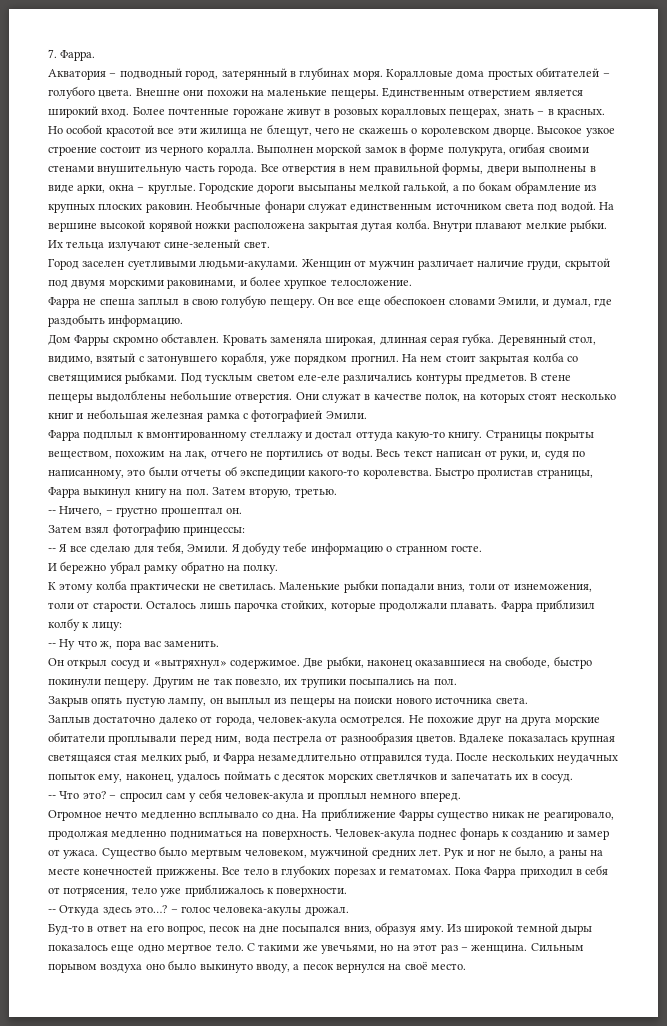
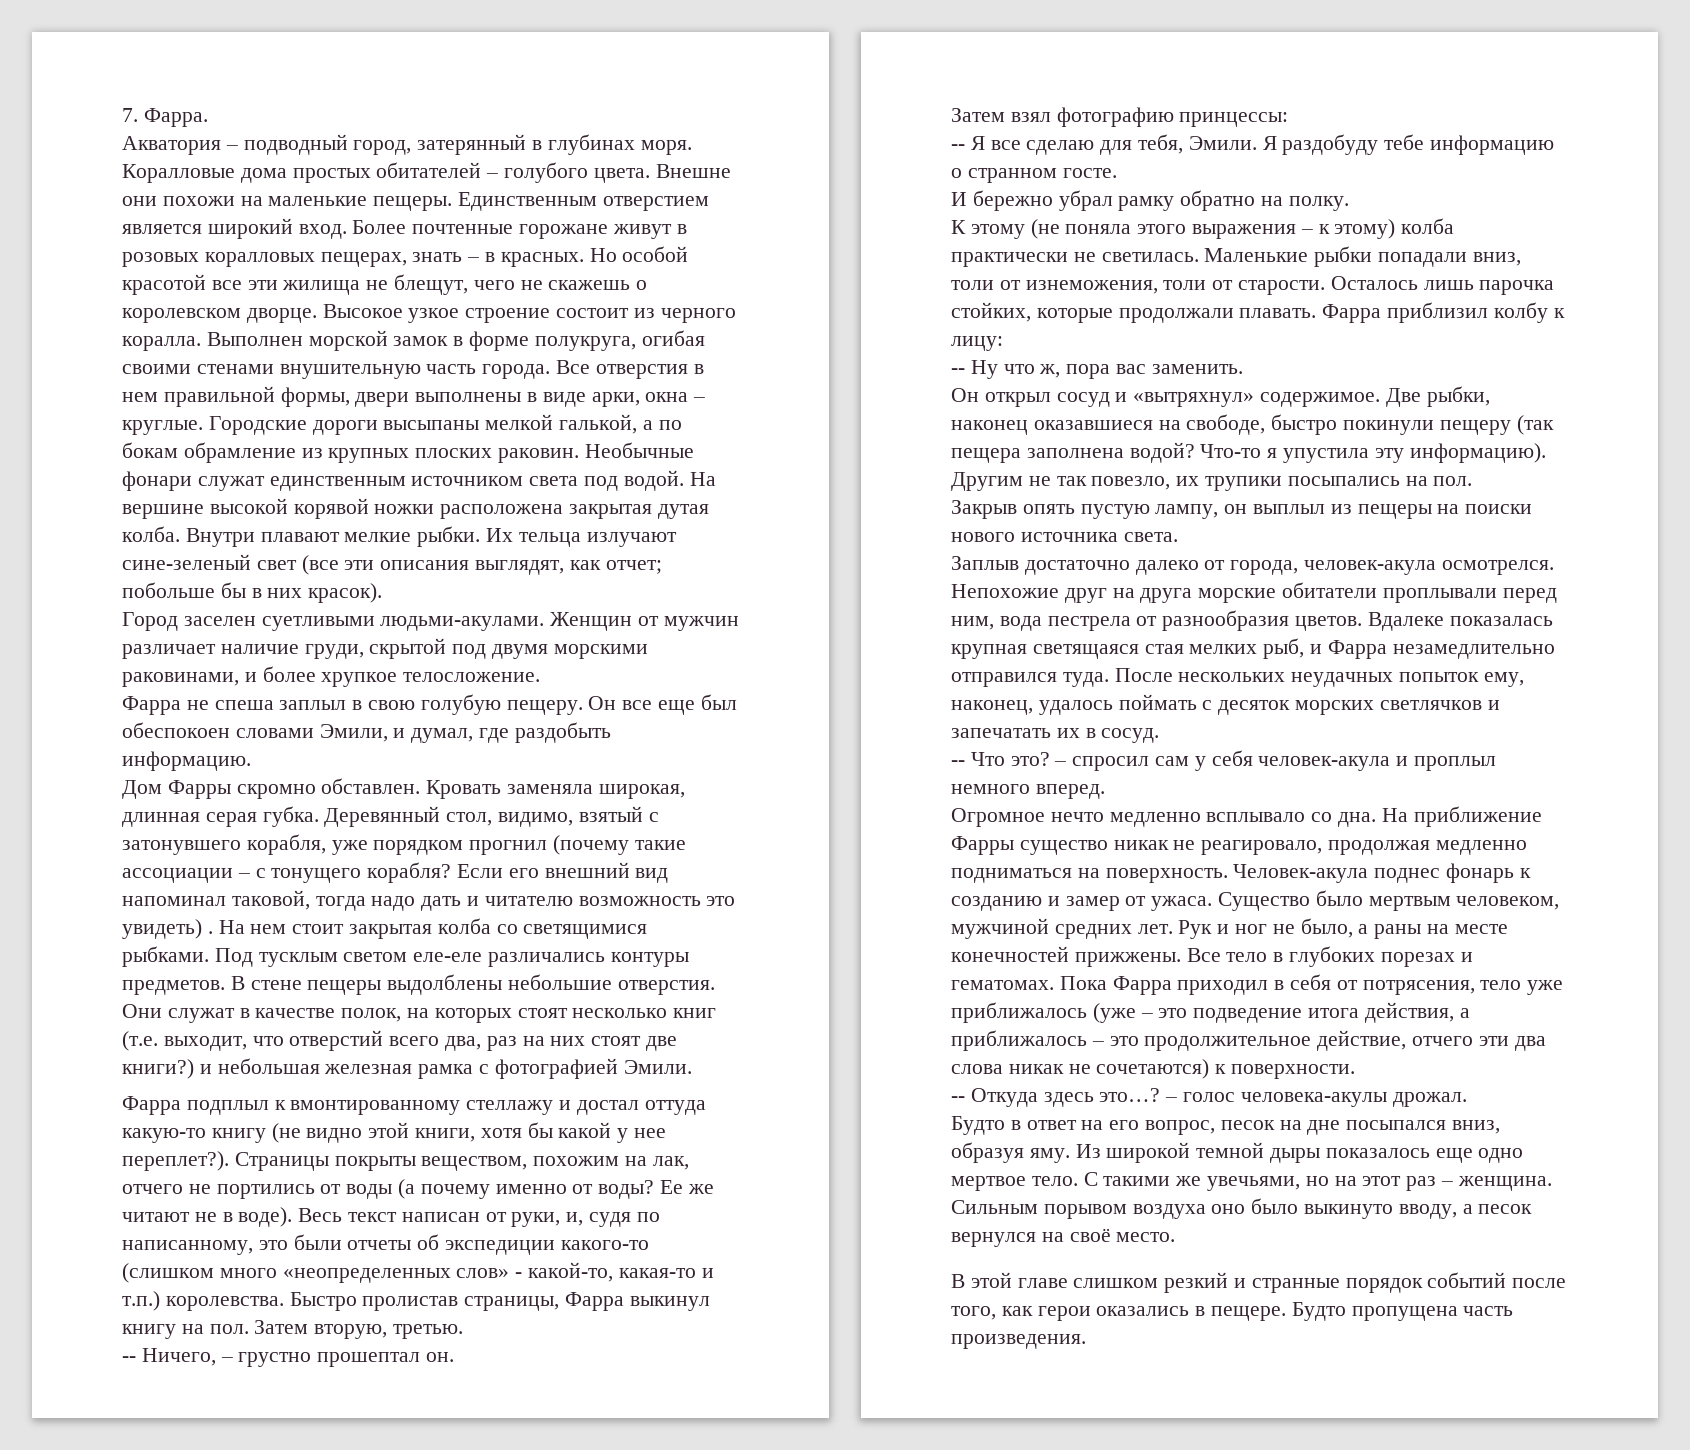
- Их тельца излучают сине-зеленый свет.
+ Их тельца излучают сине-зеленый свет (все эти описания выглядят, как отчет; побольше бы в них красок).
- Он все еще обеспокоен словами Эмили, и думал, где раздобыть информацию.
+ Он все еще был обеспокоен словами Эмили, и думал, где раздобыть информацию.
- Деревянный стол, видимо, взятый с затонувшего корабля, уже порядком прогнил.
+ Деревянный стол, видимо, взятый с затонувшего корабля, уже порядком прогнил (почему такие ассоциации – с тонущего корабля? Если его внешний вид напоминал таковой, тогда надо дать и читателю возможность это увидеть) .
- Они служат в качестве полок, на которых стоят несколько книг и небольшая железная рамка с фотографией Эмили.
+ Они служат в качестве полок, на которых стоят несколько книг (т.е. выходит, что отверстий всего два, раз на них стоят две книги?) и небольшая железная рамка с фотографией Эмили.
- Фарра подплыл к вмонтированному стеллажу и достал оттуда какую-то книгу.
+ Фарра подплыл к вмонтированному стеллажу и достал оттуда какую-то книгу (не видно этой книги, хотя бы какой у нее переплет?).
- Страницы покрыты веществом, похожим на лак, отчего не портились от воды.
+ Страницы покрыты веществом, похожим на лак, отчего не портились от воды (а почему именно от воды? Ее же читают не в воде).
- Весь текст написан от руки, и, судя по написанному, это были отчеты об экспедиции какого-то королевства.
+ Весь текст написан от руки, и, судя по написанному, это были отчеты об экспедиции какого-то (слишком много «неопределенных слов» - какой-то, какая-то и т.п.) королевства.
- Я добуду тебе информацию о странном госте.
+ Я раздобуду тебе информацию о странном госте.
- К этому колба практически не светилась.
+ К этому (не поняла этого выражения – к этому) колба практически не светилась.
- Две рыбки, наконец оказавшиеся на свободе, быстро покинули пещеру.
+ Две рыбки, наконец оказавшиеся на свободе, быстро покинули пещеру (так пещера заполнена водой? Что-то я упустила эту информацию).
- Не похожие друг на друга морские обитатели проплывали перед ним, вода пестрела от разнообразия цветов.
+ Непохожие друг на друга морские обитатели проплывали перед ним, вода пестрела от разнообразия цветов.
- Пока Фарра приходил в себя от потрясения, тело уже приближалось к поверхности.
+ Пока Фарра приходил в себя от потрясения, тело уже приближалось (уже – это подведение итога действия, а приближалось – это продолжительное действие, отчего эти два слова никак не сочетаются) к поверхности.
- Буд-то в ответ на его вопрос, песок на дне посыпался вниз, образуя яму.
+ Будто в ответ на его вопрос, песок на дне посыпался вниз, образуя яму.
+ В этой главе слишком резкий и странные порядок событий после того, как герои оказались в пещере. Будто пропущена часть произведения.

